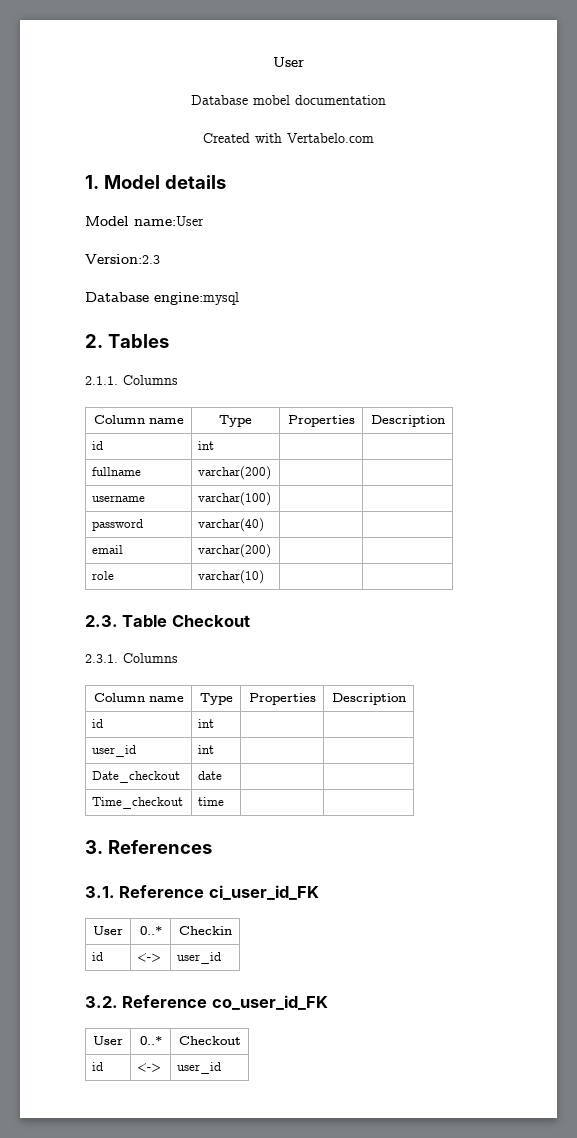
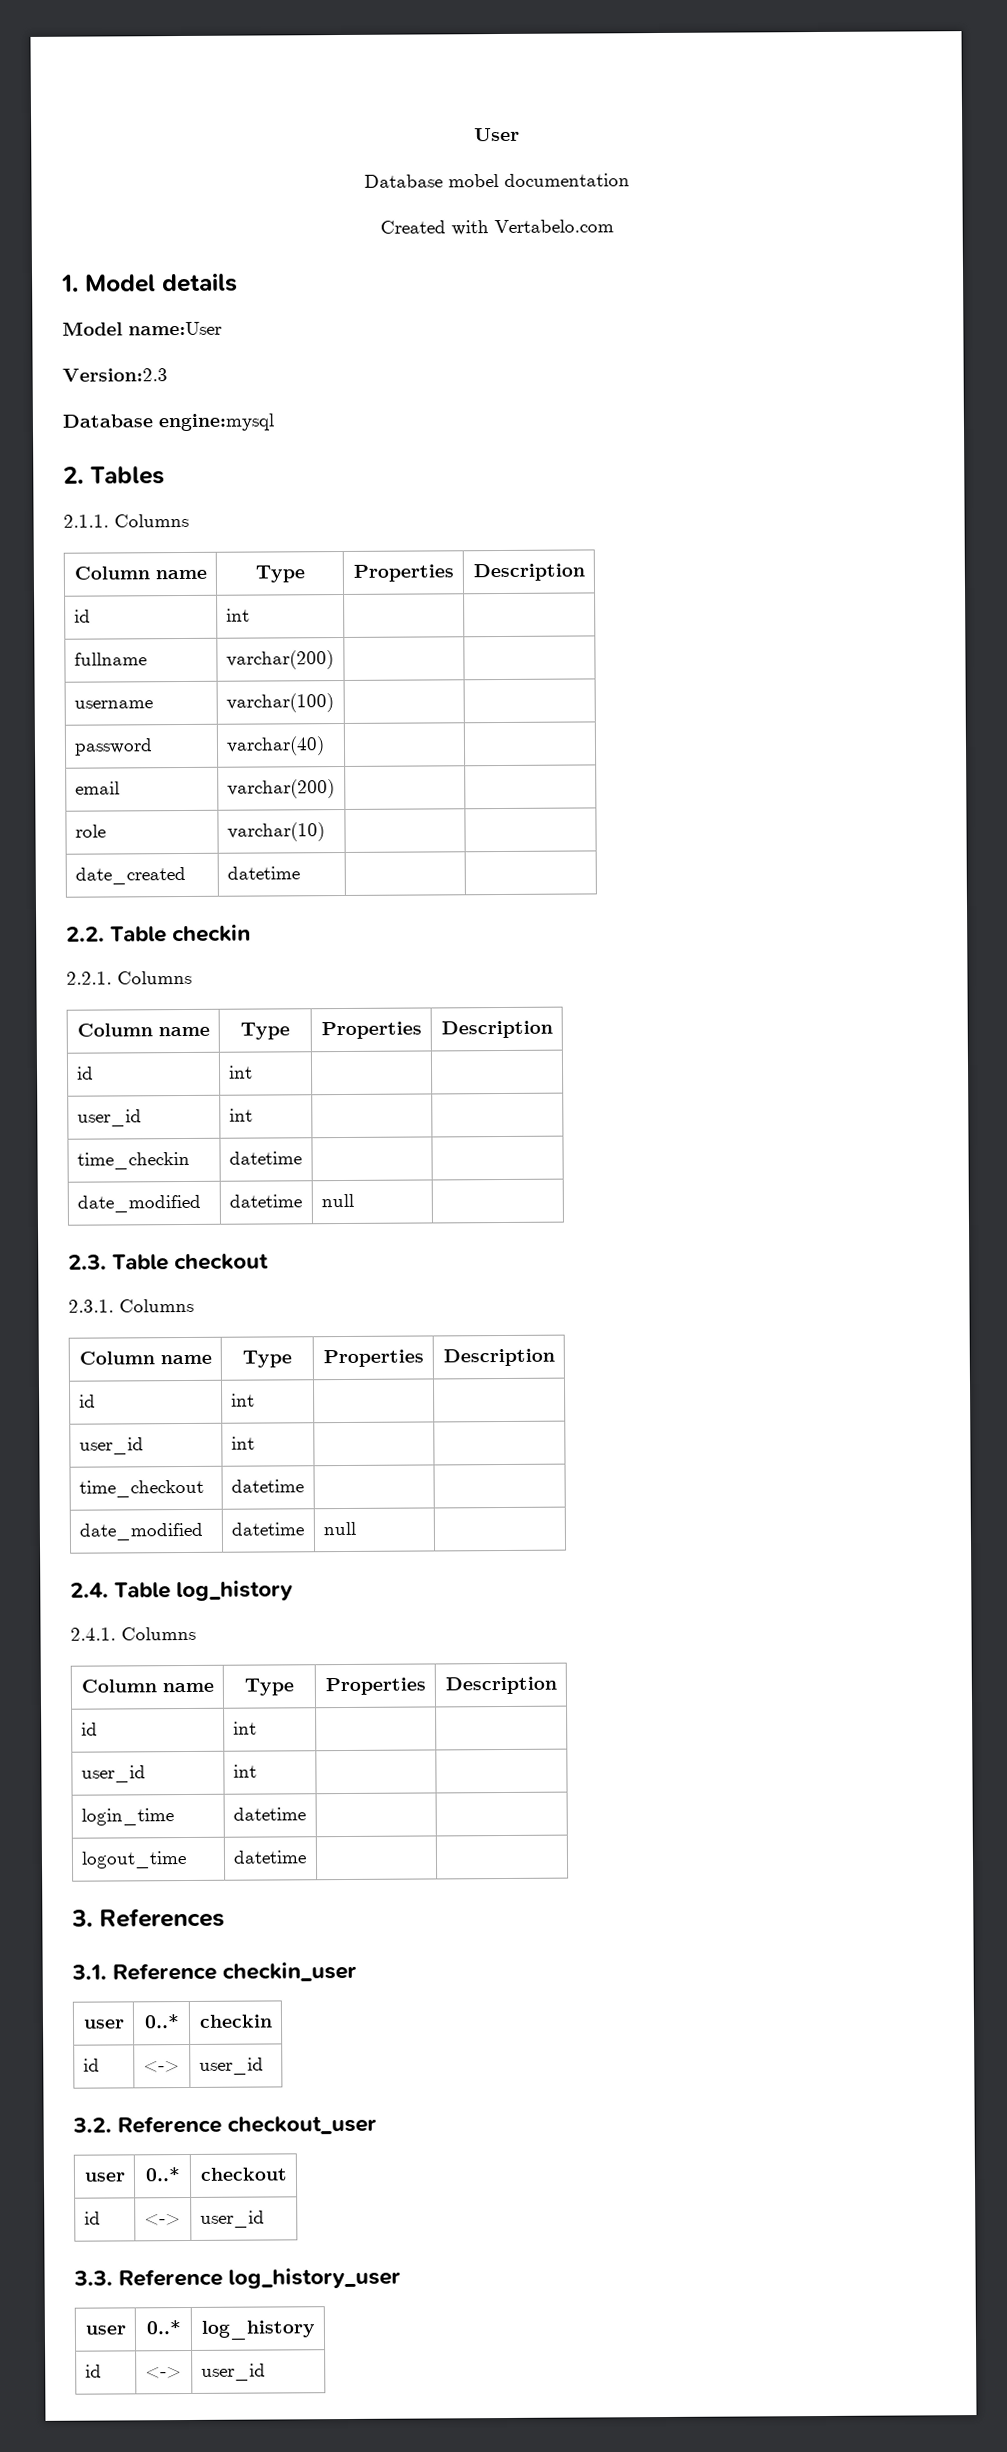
+ date_created | datetime | |
+ 2.2. Table checkin
+ 2.2.1. Columns
+ Column name | Type | Properties | Description
+ id | int | |
+ user_id | int | |
+ time_checkin | datetime | |
+ date_modified | datetime | null |
- 2.3. Table Checkout
+ 2.3. Table checkout
- Date_checkout | date | |
- Time_checkout | time | |
+ time_checkout | datetime | |
+ date_modified | datetime | null |
+ 2.4. Table log_history
+ 2.4.1. Columns
+ Column name | Type | Properties | Description
+ id | int | |
+ user_id | int | |
+ login_time | datetime | |
+ logout_time | datetime | |
- 3.1. Reference ci_user_id_FK
- User | 0..* | Checkin
+ 3.1. Reference checkin_user
+ user | 0..* | checkin
- 3.2. Reference co_user_id_FK
- User | 0..* | Checkout
+ 3.2. Reference checkout_user
+ user | 0..* | checkout
+ id | <-> | user_id
+ 3.3. Reference log_history_user
+ user | 0..* | log_history

